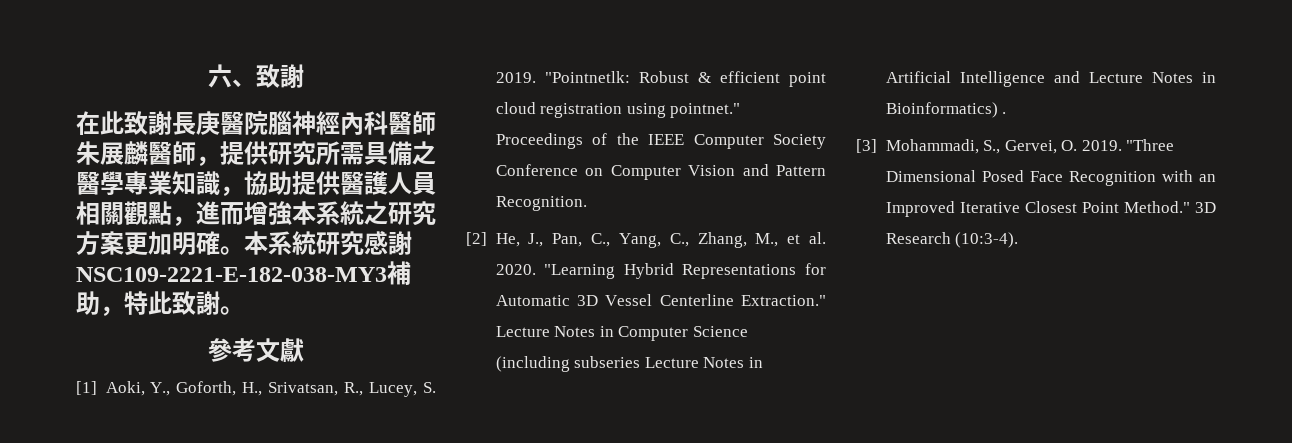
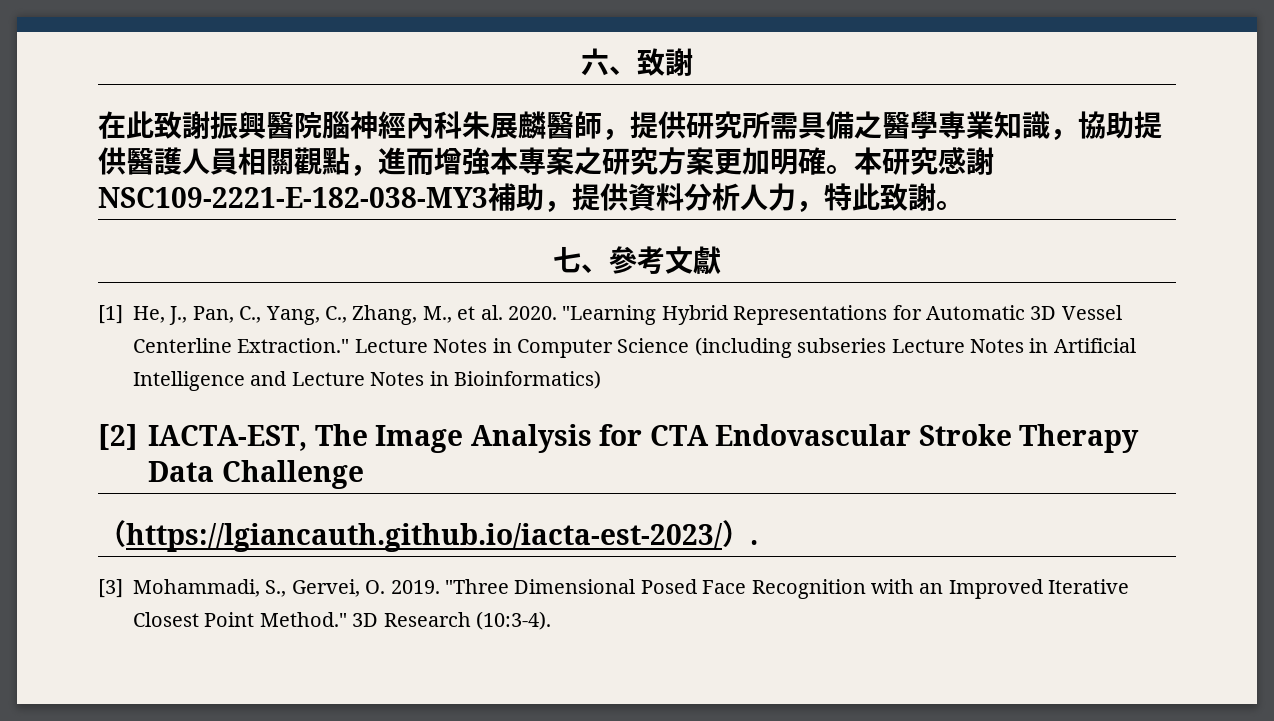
- 在此致謝長庚醫院腦神經內科醫師朱展麟醫師，提供研究所需具備之醫學專業知識，協助提供醫護人員相關觀點，進而增強本系統之研究方案更加明確。
+ 在此致謝振興醫院腦神經內科朱展麟醫師，提供研究所需具備之醫學專業知識，協助提供醫護人員相關觀點，進而增強本專案之研究方案更加明確。
- 本系統研究感謝NSC109-2221-E-182-038-MY3補助，特此致謝。
+ 本研究感謝NSC109-2221-E-182-038-MY3補助，提供資料分析人力，特此致謝。
- 參考文獻
+ 七、參考文獻
- [1] Aoki, Y., Goforth, H., Srivatsan, R., Lucey, S. 2019. "Pointnetlk: Robust & efficient point cloud registration using pointnet." Proceedings of the IEEE Computer Society Conference on Computer Vision and Pattern Recognition.
- [2] He, J., Pan, C., Yang, C., Zhang, M., et al. 2020.
+ [1] He, J., Pan, C., Yang, C., Zhang, M., et al. 2020.
- Lecture Notes in Computer Science (including subseries Lecture Notes in Artificial Intelligence and Lecture Notes in Bioinformatics) .
+ Lecture Notes in Computer Science (including subseries Lecture Notes in Artificial Intelligence and Lecture Notes in Bioinformatics)
+ [2] IACTA-EST, The Image Analysis for CTA Endovascular Stroke Therapy Data Challenge
+ （https://lgiancauth.github.io/iacta-est-2023/）.

